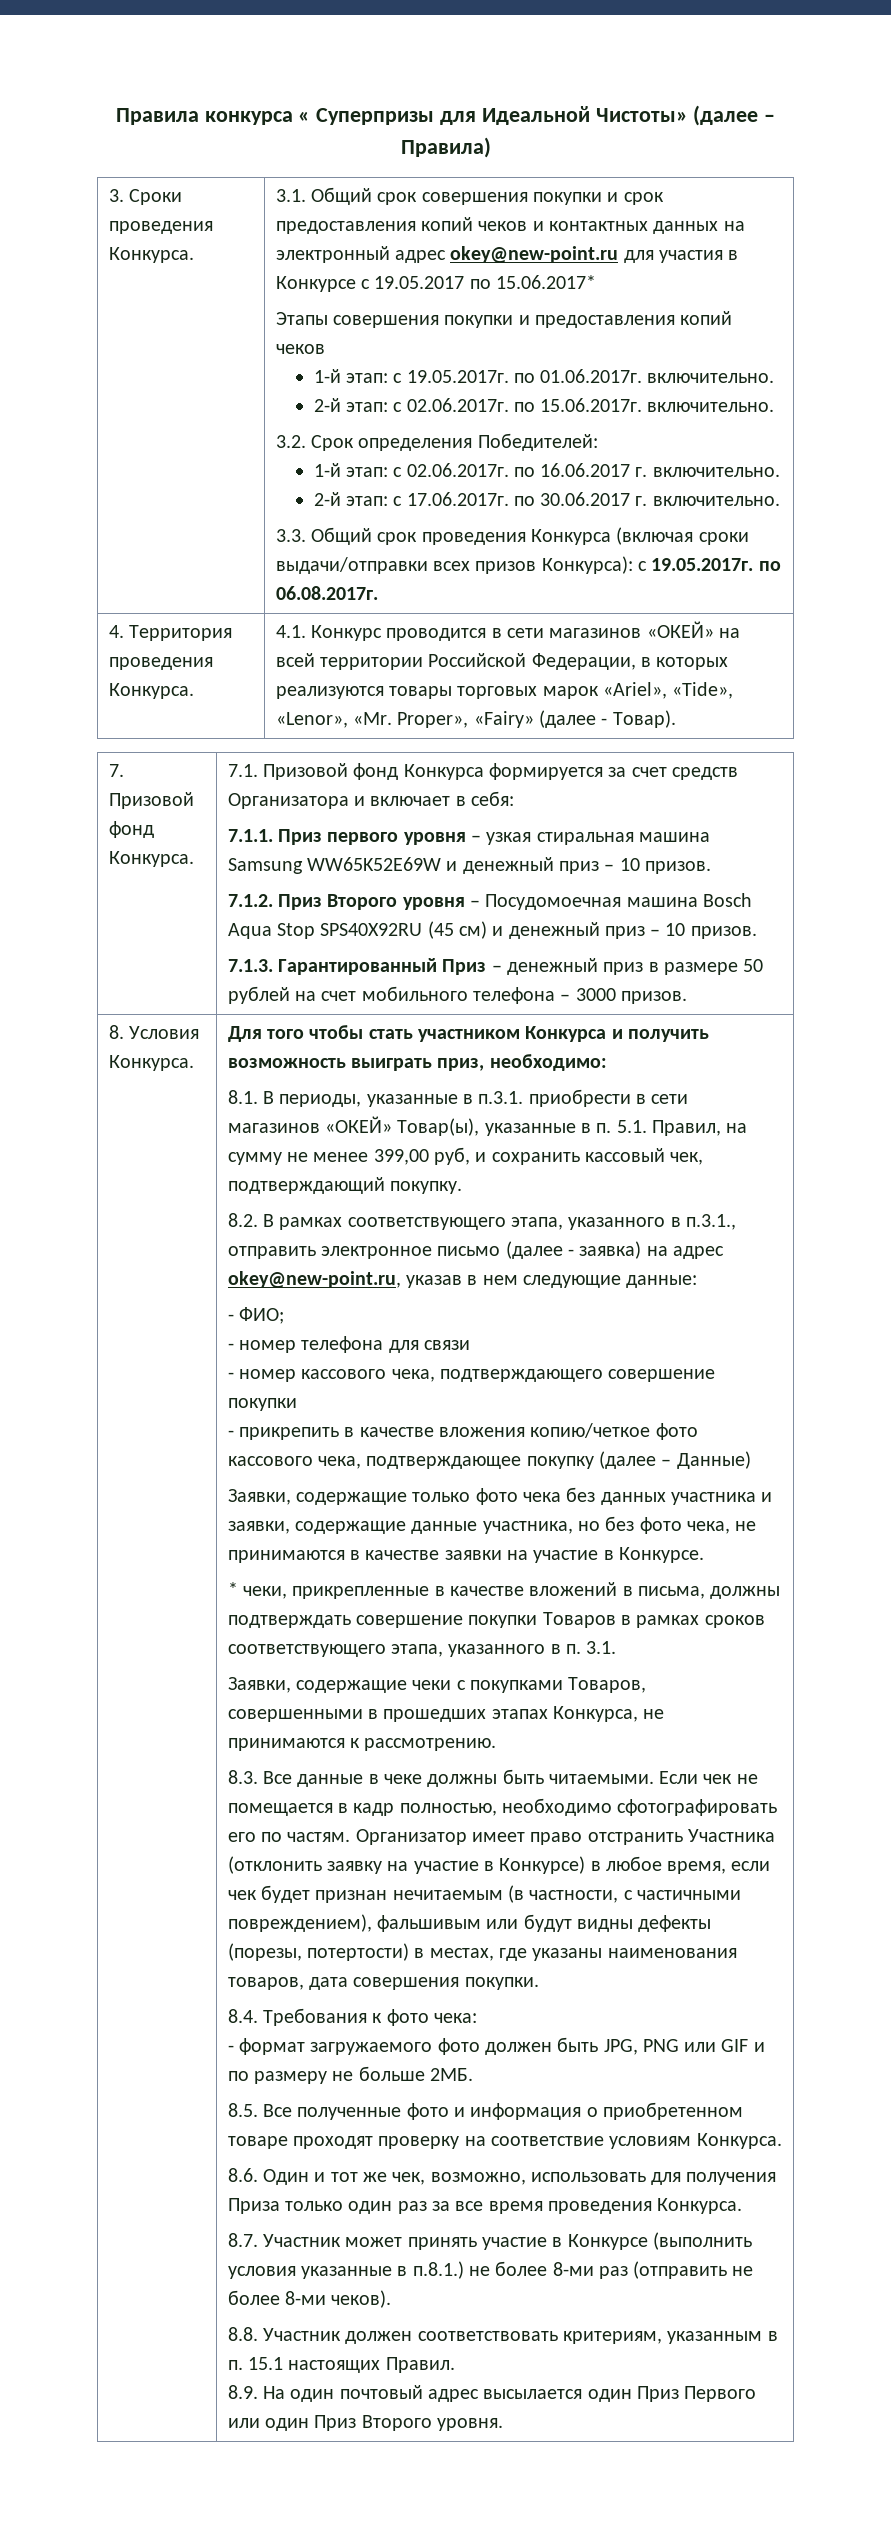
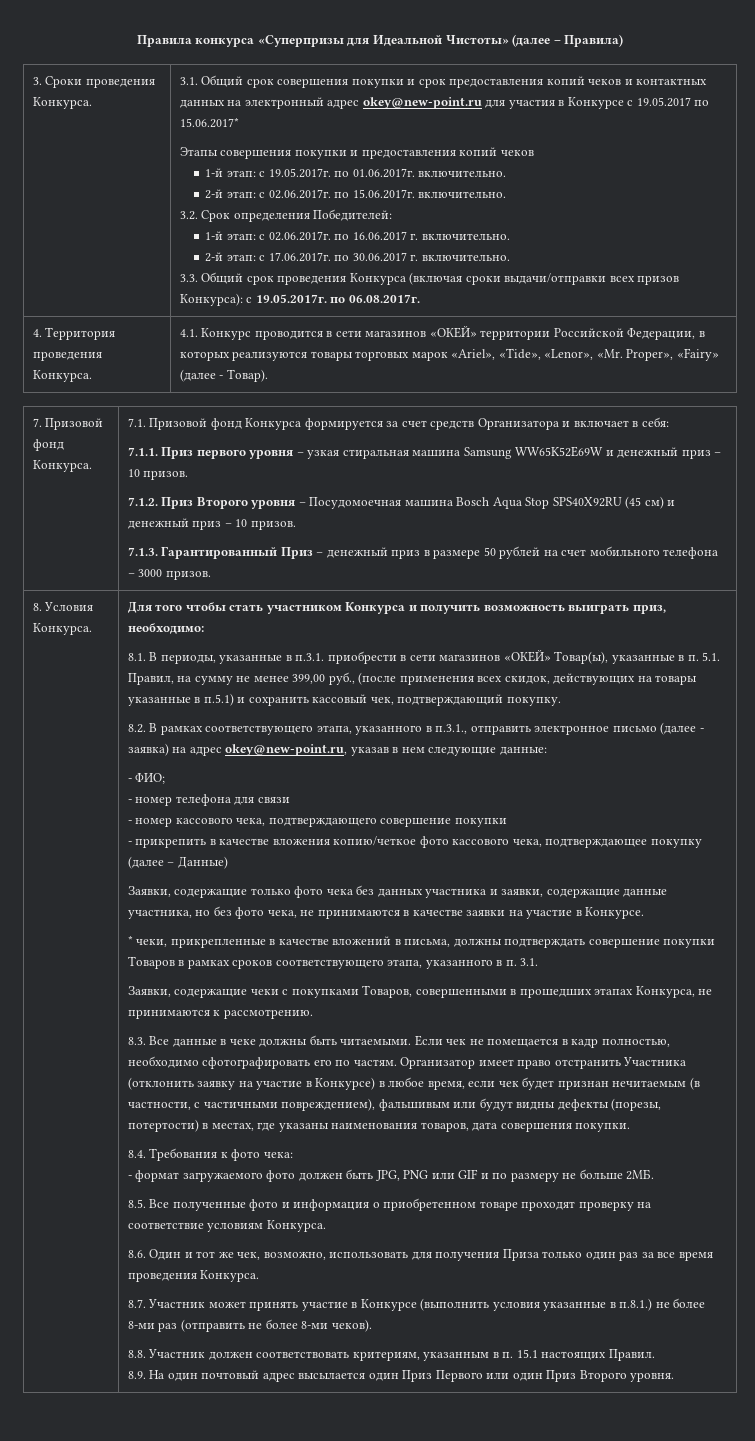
- Правила конкурса « Суперпризы для Идеальной Чистоты» (далее – Правила)
+ Правила конкурса «Суперпризы для Идеальной Чистоты» (далее – Правила)
- 4. Территория проведения Конкурса. | 4.1. Конкурс проводится в сети магазинов «ОКЕЙ» на всей территории Российской Федерации, в которых реализуются товары торговых марок «Ariel», «Tide», «Lenor», «Mr. Proper», «Fairy» (далее - Товар).
+ 4. Территория проведения Конкурса. | 4.1. Конкурс проводится в сети магазинов «ОКЕЙ» территории Российской Федерации, в которых реализуются товары торговых марок «Ariel», «Tide», «Lenor», «Mr. Proper», «Fairy» (далее - Товар).
- 8.1. В периоды, указанные в п.3.1. приобрести в сети магазинов «ОКЕЙ» Товар(ы), указанные в п. 5.1. Правил, на сумму не менее 399,00 руб, и сохранить кассовый чек, подтверждающий покупку.
+ 8.1. В периоды, указанные в п.3.1. приобрести в сети магазинов «ОКЕЙ» Товар(ы), указанные в п. 5.1. Правил, на сумму не менее 399,00 руб., (после применения всех скидок, действующих на товары указанные в п.5.1) и сохранить кассовый чек, подтверждающий покупку.

